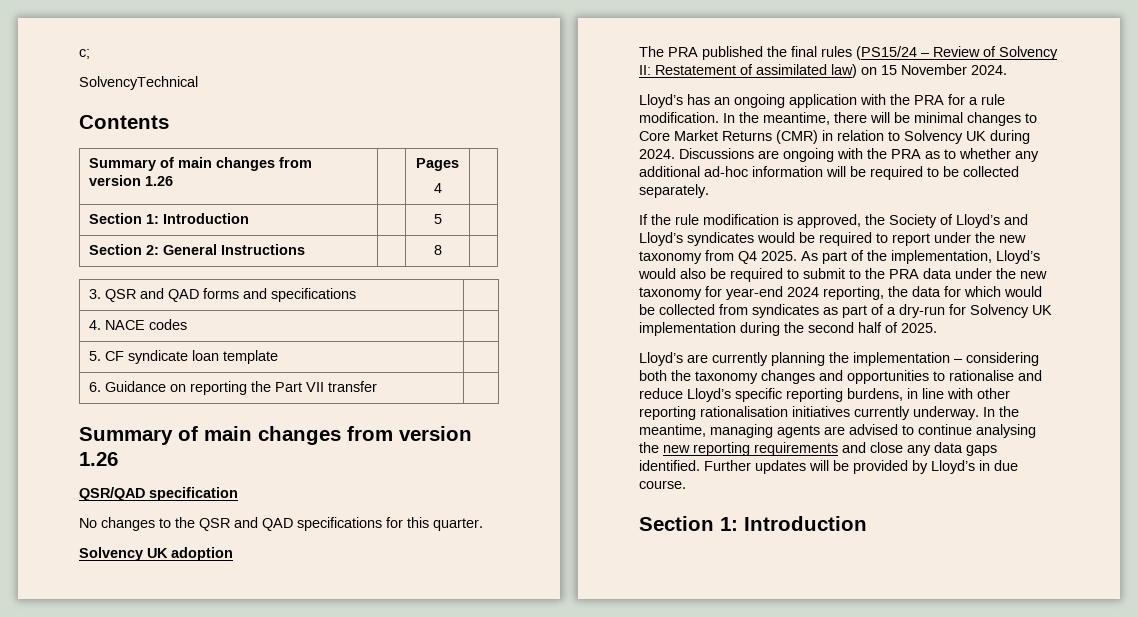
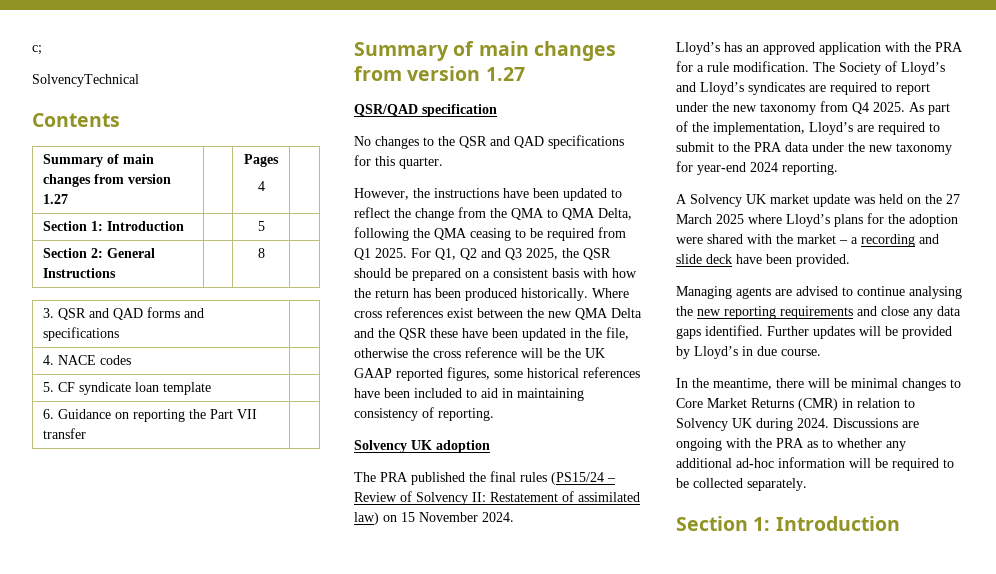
- Summary of main changes from version 1.26 | | Pages
+ Summary of main changes from version 1.27 | | Pages
  6. Guidance on reporting the Part VII transfer |
- Summary of main changes from version 1.26
+ Summary of main changes from version 1.27
+ However, the instructions have been updated to reflect the change from the QMA to QMA Delta, following the QMA ceasing to be required from Q1 2025. For Q1, Q2 and Q3 2025, the QSR should be prepared on a consistent basis with how the return has been produced historically. Where cross references exist between the new QMA Delta and the QSR these have been updated in the file, otherwise the cross reference will be the UK GAAP reported figures, some historical references have been included to aid in maintaining consistency of reporting.
- Lloyd’s has an ongoing application with the PRA for a rule modification. In the meantime, there will be minimal changes to Core Market Returns (CMR) in relation to Solvency UK during 2024.
+ Lloyd’s has an approved application with the PRA for a rule modification. The Society of Lloyd’s and Lloyd’s syndicates are required to report under the new taxonomy from Q4 2025. As part of the implementation, Lloyd’s are required to submit to the PRA data under the new taxonomy for year-end 2024 reporting.
+ A Solvency UK market update was held on the 27 March 2025 where Lloyd’s plans for the adoption were shared with the market – a recording and slide deck have been provided.
+ Managing agents are advised to continue analysing the new reporting requirements and close any data gaps identified. Further updates will be provided by Lloyd’s in due course.
+ In the meantime, there will be minimal changes to Core Market Returns (CMR) in relation to Solvency UK during 2024.
- If the rule modification is approved, the Society of Lloyd’s and Lloyd’s syndicates would be required to report under the new taxonomy from Q4 2025. As part of the implementation, Lloyd’s would also be required to submit to the PRA data under the new taxonomy for year-end 2024 reporting, the data for which would be collected from syndicates as part of a dry-run for Solvency UK implementation during the second half of 2025.
- Lloyd’s are currently planning the implementation – considering both the taxonomy changes and opportunities to rationalise and reduce Lloyd’s specific reporting burdens, in line with other reporting rationalisation initiatives currently underway. In the meantime, managing agents are advised to continue analysing the new reporting requirements and close any data gaps identified. Further updates will be provided by Lloyd’s in due course.

